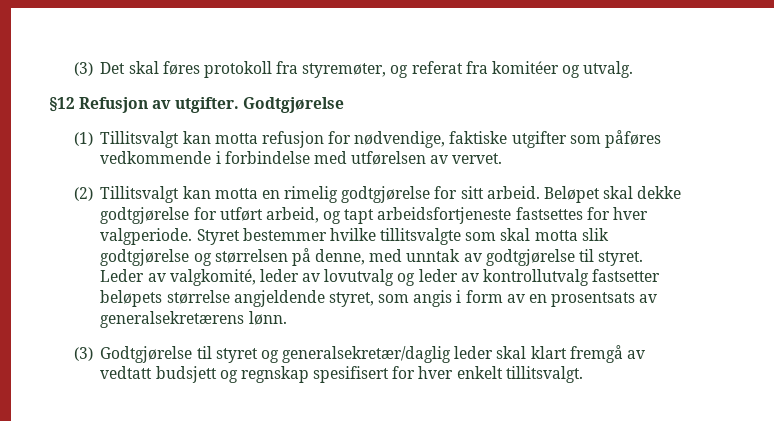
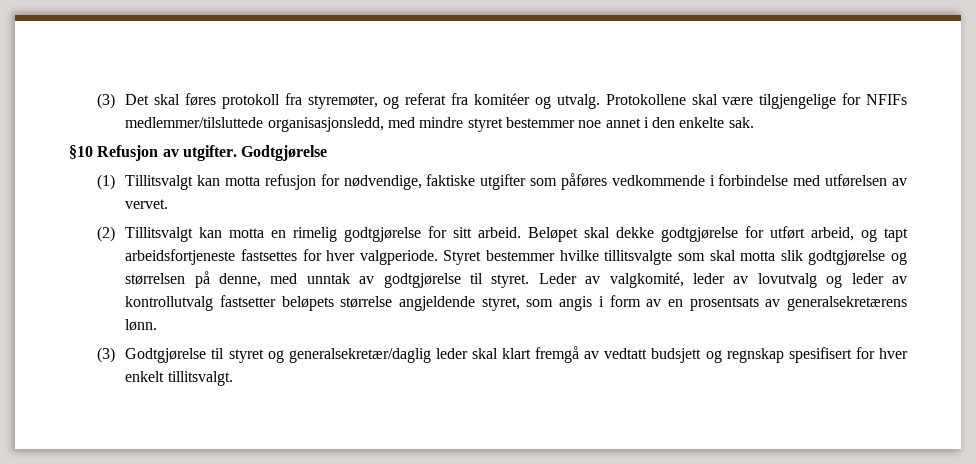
- (3) Det skal føres protokoll fra styremøter, og referat fra komitéer og utvalg.
- §12 Refusjon av utgifter.
+ (3) Det skal føres protokoll fra styremøter, og referat fra komitéer og utvalg. Protokollene skal være tilgjengelige for NFIFs medlemmer/tilsluttede organisasjonsledd, med mindre styret bestemmer noe annet i den enkelte sak.
+ §10 Refusjon av utgifter.

